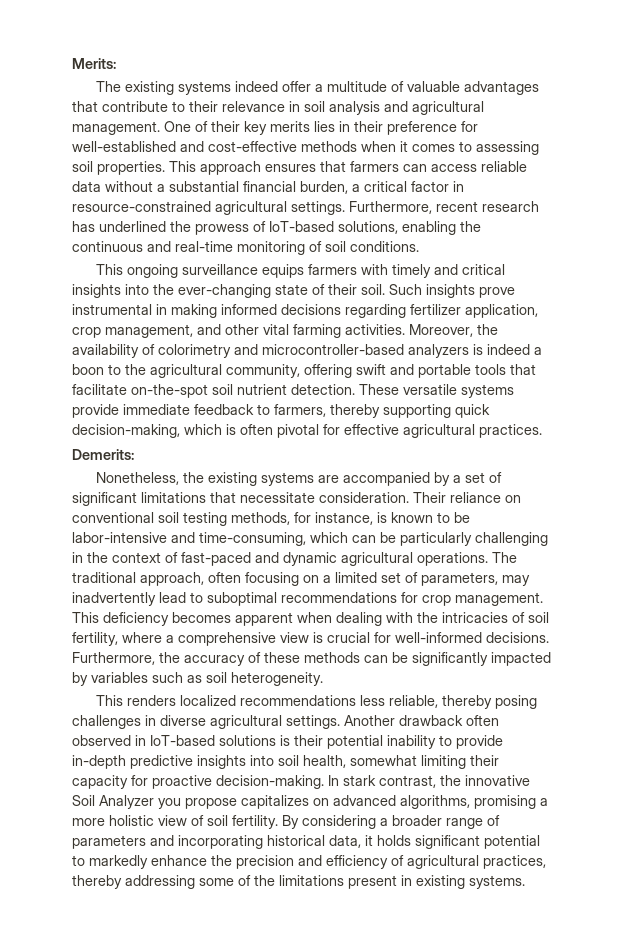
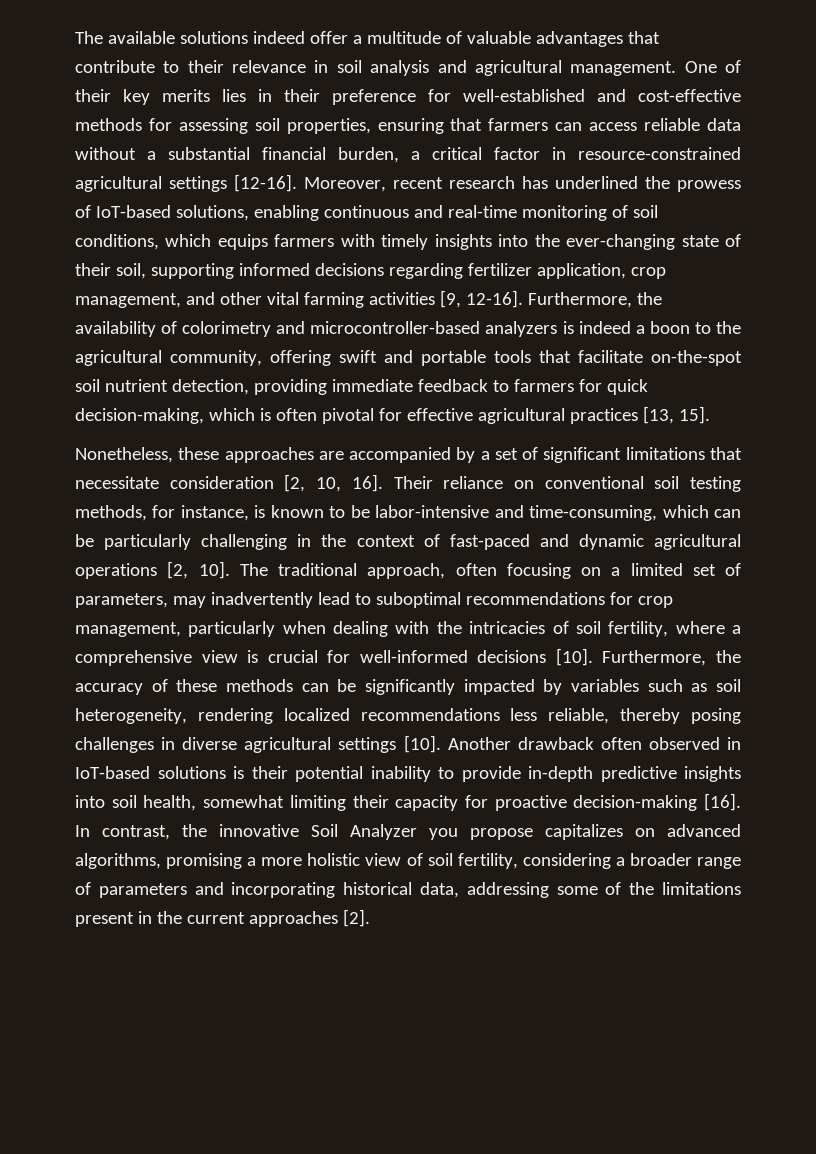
- Merits:
- The existing systems indeed offer a multitude of valuable advantages that contribute to their relevance in soil analysis and agricultural management.
+ The available solutions indeed offer a multitude of valuable advantages that contribute to their relevance in soil analysis and agricultural management.
- One of their key merits lies in their preference for well-established and cost-effective methods when it comes to assessing soil properties. This approach ensures that farmers can access reliable data without a substantial financial burden, a critical factor in resource-constrained agricultural settings. Furthermore, recent research has underlined the prowess of IoT-based solutions, enabling the continuous and real-time monitoring of soil conditions.
- This ongoing surveillance equips farmers with timely and critical insights into the ever-changing state of their soil. Such insights prove instrumental in making informed decisions regarding fertilizer application, crop management, and other vital farming activities. Moreover, the availability of colorimetry and microcontroller-based analyzers is indeed a boon to the agricultural community, offering swift and portable tools that facilitate on-the-spot soil nutrient detection. These versatile systems provide immediate feedback to farmers, thereby supporting quick decision-making, which is often pivotal for effective agricultural practices.
- Demerits:
- Nonetheless, the existing systems are accompanied by a set of significant limitations that necessitate consideration.
+ One of their key merits lies in their preference for well-established and cost-effective methods for assessing soil properties, ensuring that farmers can access reliable data without a substantial financial burden, a critical factor in resource-constrained agricultural settings [12-16]. Moreover, recent research has underlined the prowess of IoT-based solutions, enabling continuous and real-time monitoring of soil conditions, which equips farmers with timely insights into the ever-changing state of their soil, supporting informed decisions regarding fertilizer application, crop management, and other vital farming activities [9, 12-16]. Furthermore, the availability of colorimetry and microcontroller-based analyzers is indeed a boon to the agricultural community, offering swift and portable tools that facilitate on-the-spot soil nutrient detection, providing immediate feedback to farmers for quick decision-making, which is often pivotal for effective agricultural practices [13, 15].
+ Nonetheless, these approaches are accompanied by a set of significant limitations that necessitate consideration [2, 10, 16].
- Their reliance on conventional soil testing methods, for instance, is known to be labor-intensive and time-consuming, which can be particularly challenging in the context of fast-paced and dynamic agricultural operations.
+ Their reliance on conventional soil testing methods, for instance, is known to be labor-intensive and time-consuming, which can be particularly challenging in the context of fast-paced and dynamic agricultural operations [2, 10].
- The traditional approach, often focusing on a limited set of parameters, may inadvertently lead to suboptimal recommendations for crop management. This deficiency becomes apparent when dealing with the intricacies of soil fertility, where a comprehensive view is crucial for well-informed decisions.
+ The traditional approach, often focusing on a limited set of parameters, may inadvertently lead to suboptimal recommendations for crop management, particularly when dealing with the intricacies of soil fertility, where a comprehensive view is crucial for well-informed decisions [10].
- Furthermore, the accuracy of these methods can be significantly impacted by variables such as soil heterogeneity.
- This renders localized recommendations less reliable, thereby posing challenges in diverse agricultural settings.
+ Furthermore, the accuracy of these methods can be significantly impacted by variables such as soil heterogeneity, rendering localized recommendations less reliable, thereby posing challenges in diverse agricultural settings [10].
- Another drawback often observed in IoT-based solutions is their potential inability to provide in-depth predictive insights into soil health, somewhat limiting their capacity for proactive decision-making. In stark contrast, the innovative Soil Analyzer you propose capitalizes on advanced algorithms, promising a more holistic view of soil fertility. By considering a broader range of parameters and incorporating historical data, it holds significant potential to markedly enhance the precision and efficiency of agricultural practices, thereby addressing some of the limitations present in existing systems.
+ Another drawback often observed in IoT-based solutions is their potential inability to provide in-depth predictive insights into soil health, somewhat limiting their capacity for proactive decision-making [16]. In contrast, the innovative Soil Analyzer you propose capitalizes on advanced algorithms, promising a more holistic view of soil fertility, considering a broader range of parameters and incorporating historical data, addressing some of the limitations present in the current approaches [2].

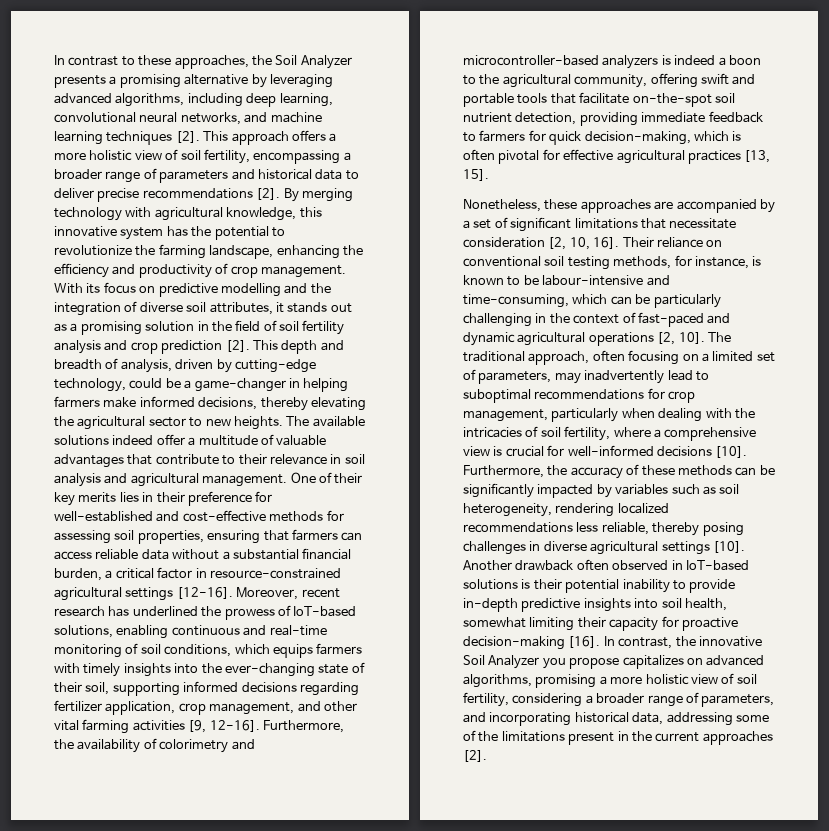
+ In contrast to these approaches, the Soil Analyzer presents a promising alternative by leveraging advanced algorithms, including deep learning, convolutional neural networks, and machine learning techniques [2]. This approach offers a more holistic view of soil fertility, encompassing a broader range of parameters and historical data to deliver precise recommendations [2]. By merging technology with agricultural knowledge, this innovative system has the potential to revolutionize the farming landscape, enhancing the efficiency and productivity of crop management. With its focus on predictive modelling and the integration of diverse soil attributes, it stands out as a promising solution in the field of soil fertility analysis and crop prediction [2]. This depth and breadth of analysis, driven by cutting-edge technology, could be a game-changer in helping farmers make informed decisions, thereby elevating the agricultural sector to new heights.
- Their reliance on conventional soil testing methods, for instance, is known to be labor-intensive and time-consuming, which can be particularly challenging in the context of fast-paced and dynamic agricultural operations [2, 10].
+ Their reliance on conventional soil testing methods, for instance, is known to be labour-intensive and time-consuming, which can be particularly challenging in the context of fast-paced and dynamic agricultural operations [2, 10].
- In contrast, the innovative Soil Analyzer you propose capitalizes on advanced algorithms, promising a more holistic view of soil fertility, considering a broader range of parameters and incorporating historical data, addressing some of the limitations present in the current approaches [2].
+ In contrast, the innovative Soil Analyzer you propose capitalizes on advanced algorithms, promising a more holistic view of soil fertility, considering a broader range of parameters, and incorporating historical data, addressing some of the limitations present in the current approaches [2].

